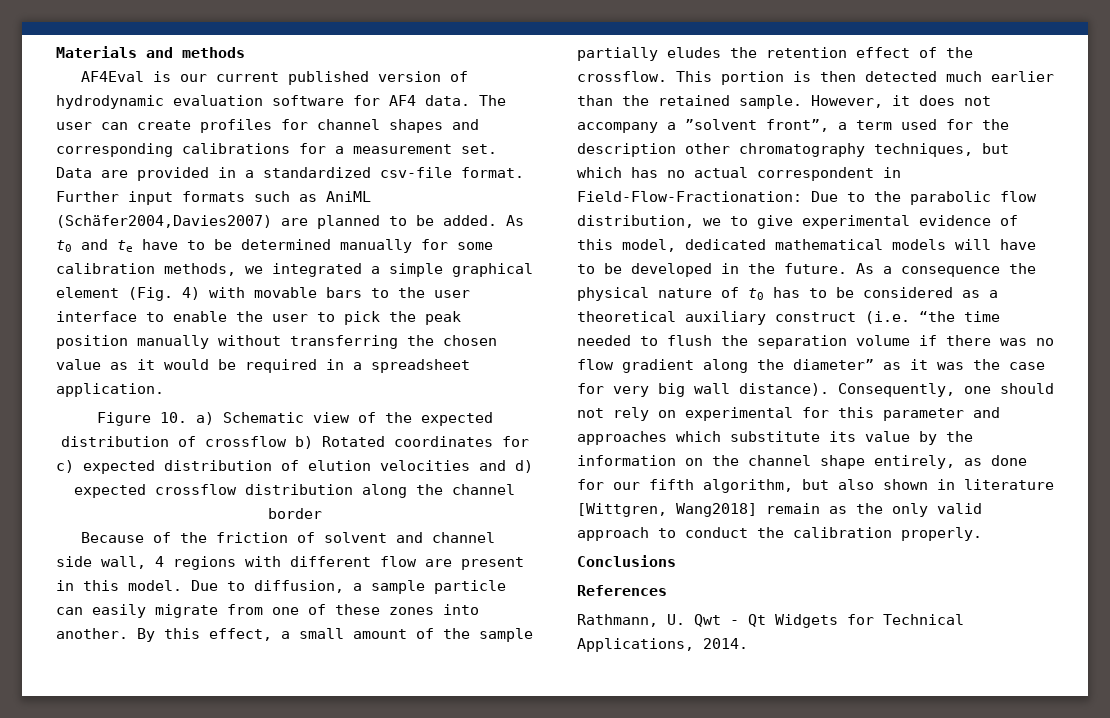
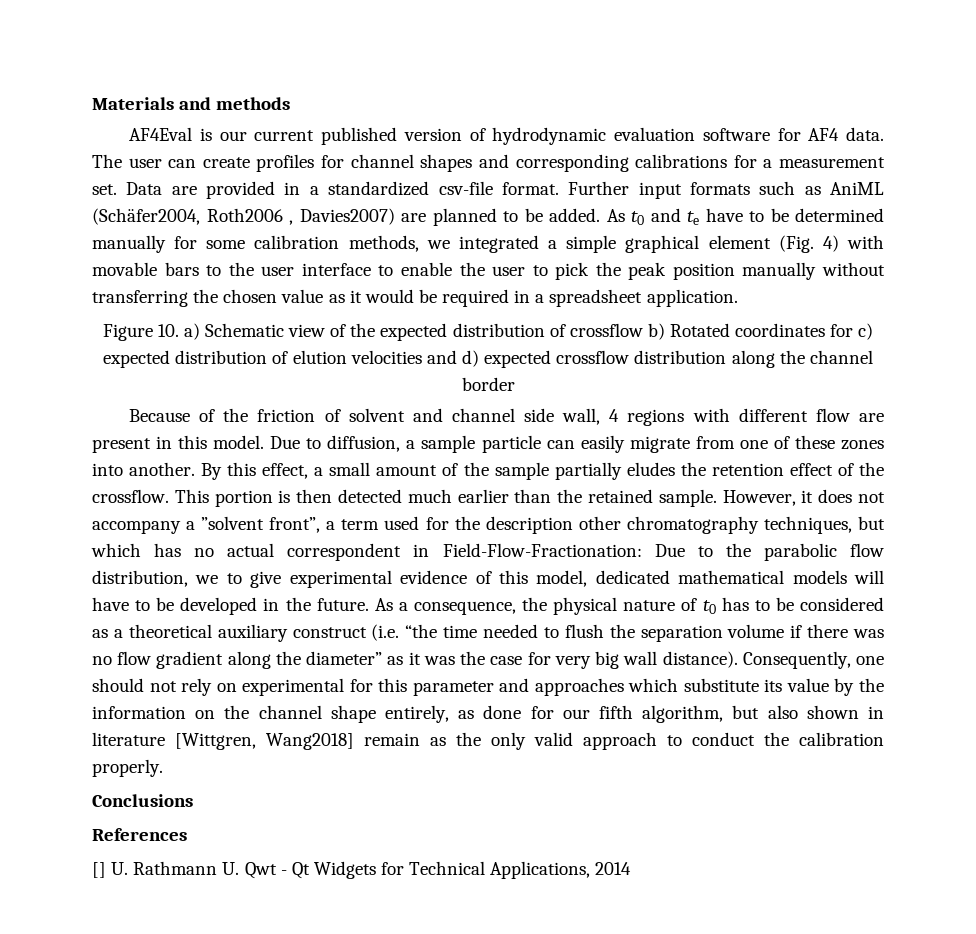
- Further input formats such as AniML (Schäfer2004,Davies2007) are planned to be added.
+ Further input formats such as AniML (Schäfer2004, Roth2006 , Davies2007) are planned to be added.
- As a consequence the physical nature of t0 has to be considered as a theoretical auxiliary construct (i.e. “the time needed to flush the separation volume if there was no flow gradient along the diameter” as it was the case for very big wall distance).
+ As a consequence, the physical nature of t0 has to be considered as a theoretical auxiliary construct (i.e. “the time needed to flush the separation volume if there was no flow gradient along the diameter” as it was the case for very big wall distance).
- Rathmann, U. Qwt - Qt Widgets for Technical Applications, 2014.
+ [] U. Rathmann U. Qwt - Qt Widgets for Technical Applications, 2014

